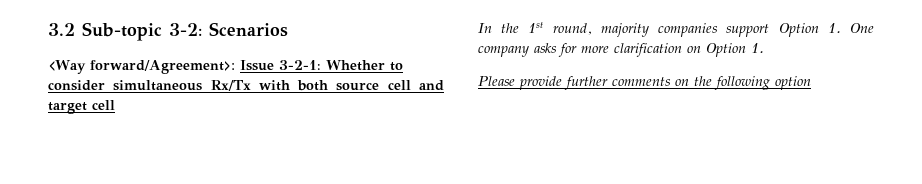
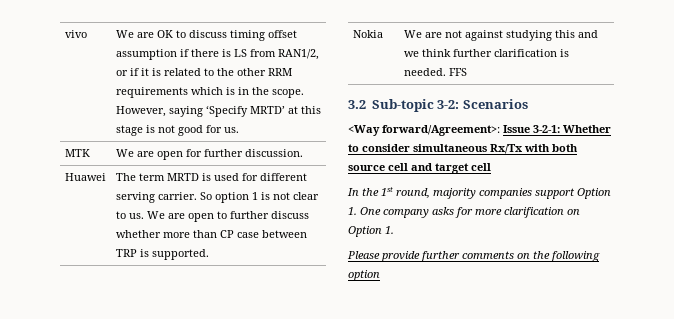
+ vivo | We are OK to discuss timing offset assumption if there is LS from RAN1/2, or if it is related to the other RRM requirements which is in the scope. However, saying ‘Specify MRTD’ at this stage is not good for us.
+ MTK | We are open for further discussion.
+ Huawei | The term MRTD is used for different serving carrier. So option 1 is not clear to us. We are open to further discuss whether more than CP case between TRP is supported.
+ Nokia | We are not against studying this and we think further clarification is needed. FFS

